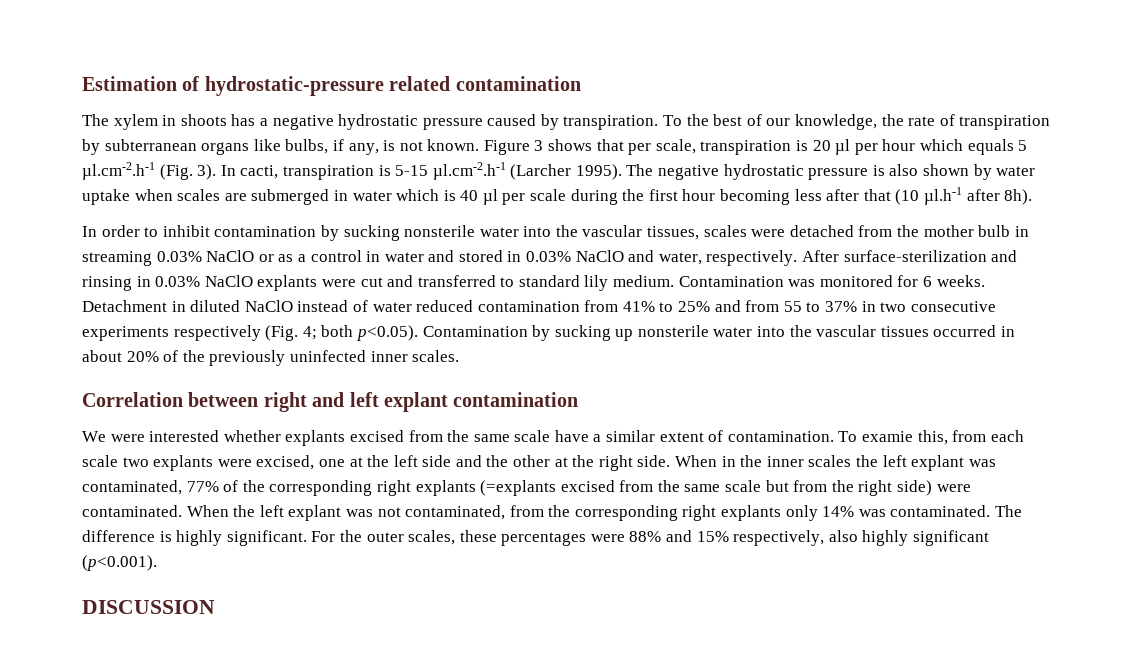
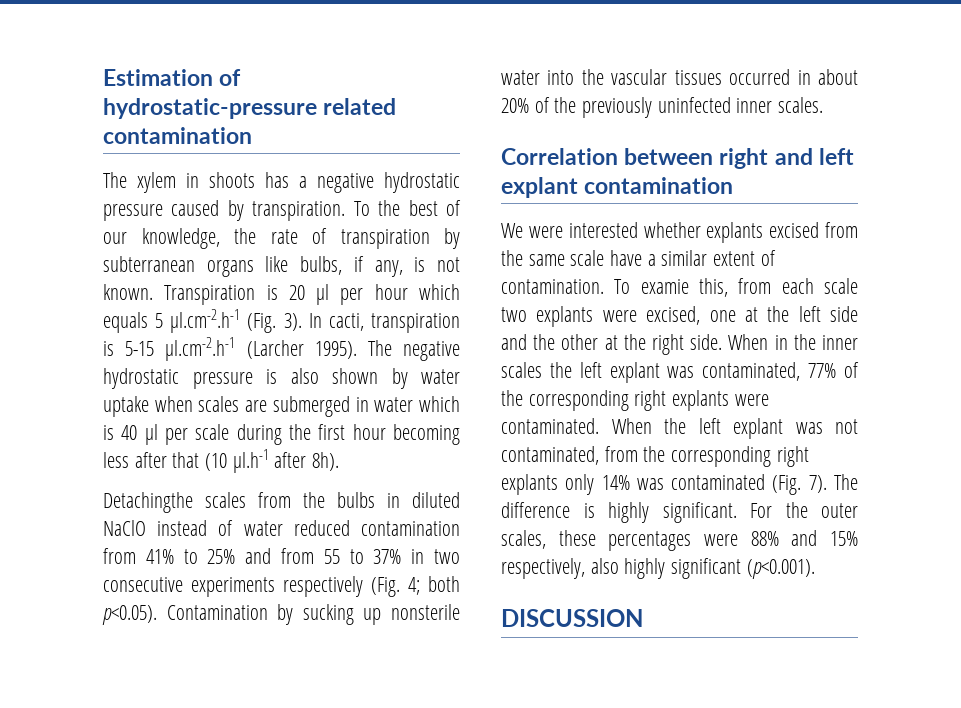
- Figure 3 shows that per scale, transpiration is 20 µl per hour which equals 5 µl.cm-2.h-1 (Fig. 3).
+ Transpiration is 20 µl per hour which equals 5 µl.cm-2.h-1 (Fig. 3).
- In order to inhibit contamination by sucking nonsterile water into the vascular tissues, scales were detached from the mother bulb in streaming 0.03% NaClO or as a control in water and stored in 0.03% NaClO and water, respectively. After surface-sterilization and rinsing in 0.03% NaClO explants were cut and transferred to standard lily medium. Contamination was monitored for 6 weeks. Detachment in diluted NaClO instead of water reduced contamination from 41% to 25% and from 55 to 37% in two consecutive experiments respectively (Fig. 4; both p<0.05). Contamination by sucking up nonsterile water into the vascular tissues occurred in about 20% of the previously uninfected inner scales.
+ Detachingthe scales from the bulbs in diluted NaClO instead of water reduced contamination from 41% to 25% and from 55 to 37% in two consecutive experiments respectively (Fig. 4; both p<0.05). Contamination by sucking up nonsterile water into the vascular tissues occurred in about 20% of the previously uninfected inner scales.
- When in the inner scales the left explant was contaminated, 77% of the corresponding right explants (=explants excised from the same scale but from the right side) were contaminated.
+ When in the inner scales the left explant was contaminated, 77% of the corresponding right explants were contaminated.
- When the left explant was not contaminated, from the corresponding right explants only 14% was contaminated.
+ When the left explant was not contaminated, from the corresponding right explants only 14% was contaminated (Fig. 7).

